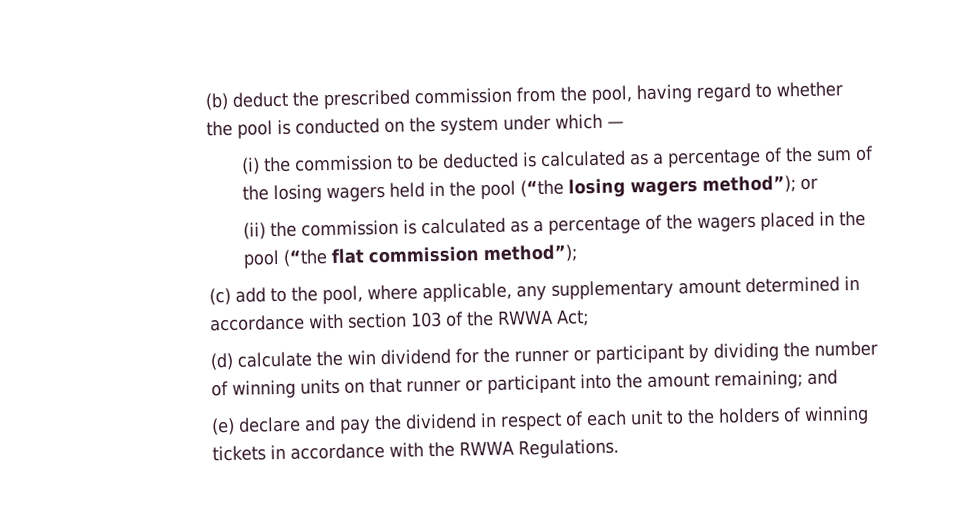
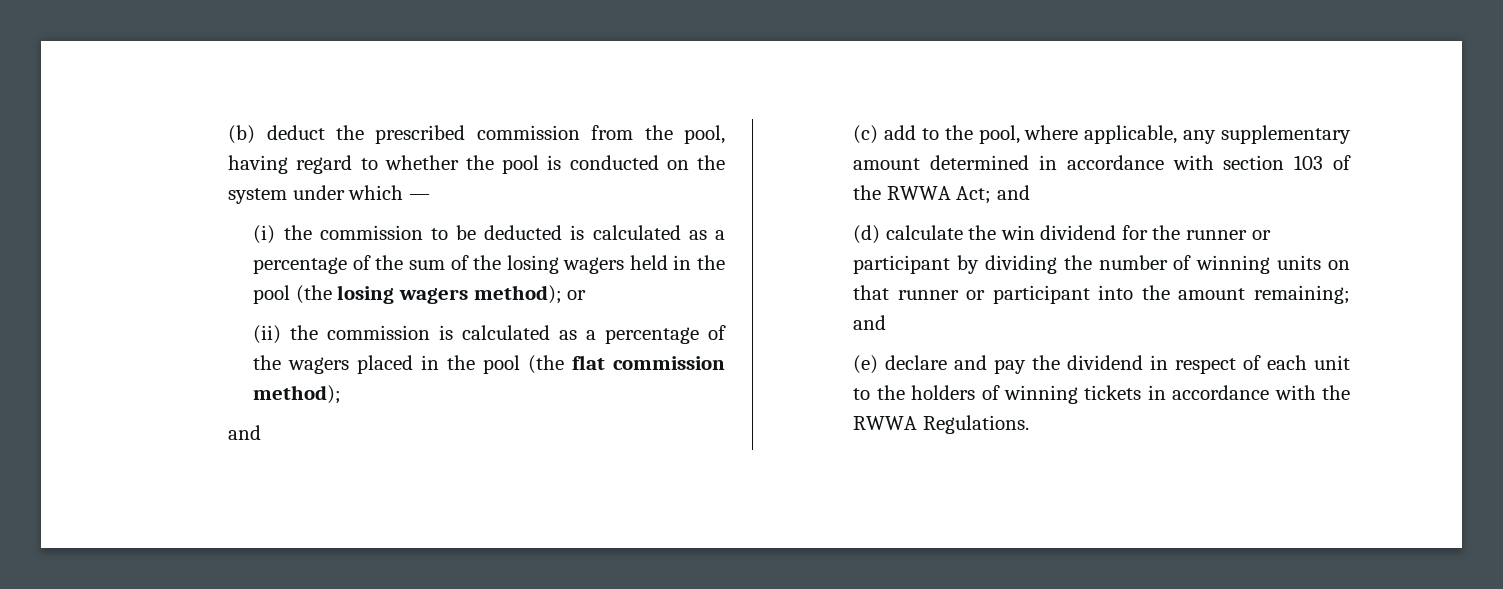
- (i) the commission to be deducted is calculated as a percentage of the sum of the losing wagers held in the pool (“the losing wagers method”); or
+ (i) the commission to be deducted is calculated as a percentage of the sum of the losing wagers held in the pool (the losing wagers method); or
- (ii) the commission is calculated as a percentage of the wagers placed in the pool (“the flat commission method”);
+ (ii) the commission is calculated as a percentage of the wagers placed in the pool (the flat commission method);
+ and
- (c) add to the pool, where applicable, any supplementary amount determined in accordance with section 103 of the RWWA Act;
+ (c) add to the pool, where applicable, any supplementary amount determined in accordance with section 103 of the RWWA Act; and

